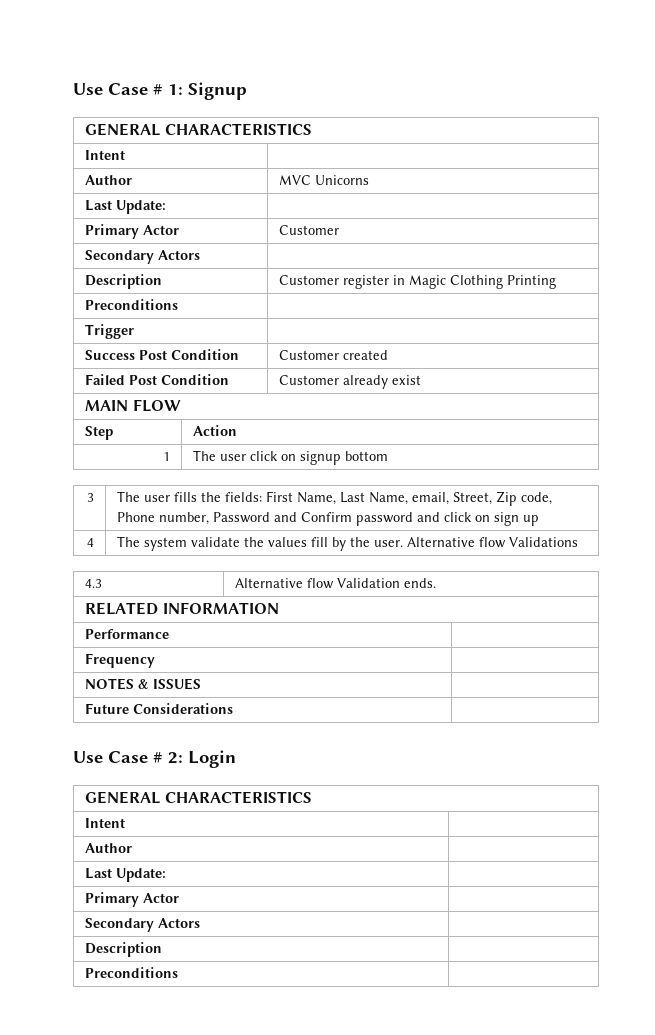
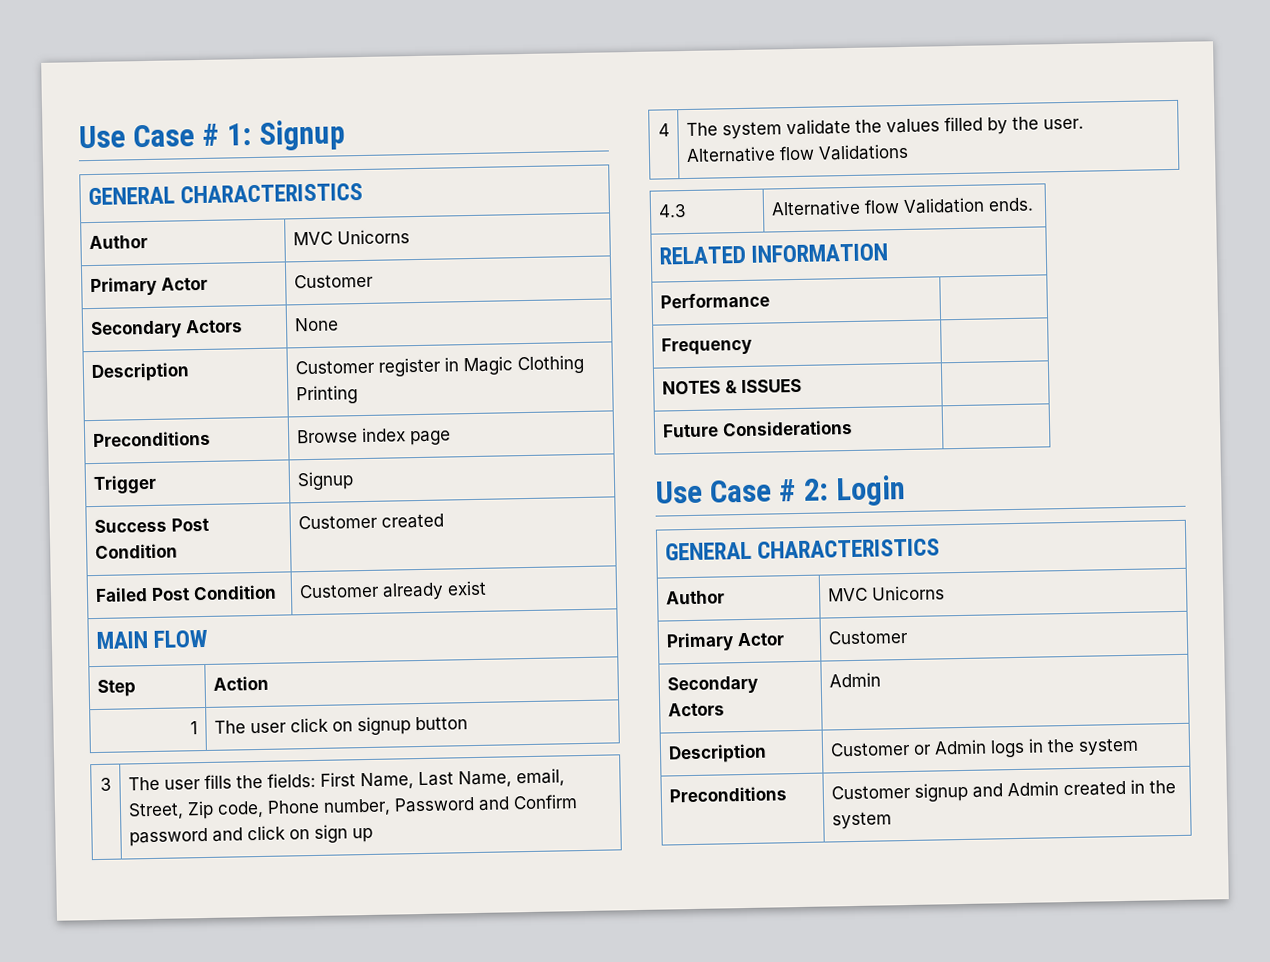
  Use Case # 1: Signup
  GENERAL CHARACTERISTICS
- Intent |
  Author | MVC Unicorns
- Last Update: |
  Primary Actor | Customer
- Secondary Actors |
+ Secondary Actors | None
  Description | Customer register in Magic Clothing Printing
- Preconditions |
+ Preconditions | Browse index page
- Trigger |
+ Trigger | Signup
- 1 | The user click on signup bottom
+ 1 | The user click on signup button
- 4 | The system validate the values fill by the user. Alternative flow Validations
+ 4 | The system validate the values filled by the user. Alternative flow Validations
  Use Case # 2: Login
  GENERAL CHARACTERISTICS
- Intent |
- Author |
- Last Update: |
- Primary Actor |
- Secondary Actors |
- Description |
- Preconditions |
+ Author | MVC Unicorns
+ Primary Actor | Customer
+ Secondary Actors | Admin
+ Description | Customer or Admin logs in the system
+ Preconditions | Customer signup and Admin created in the system

